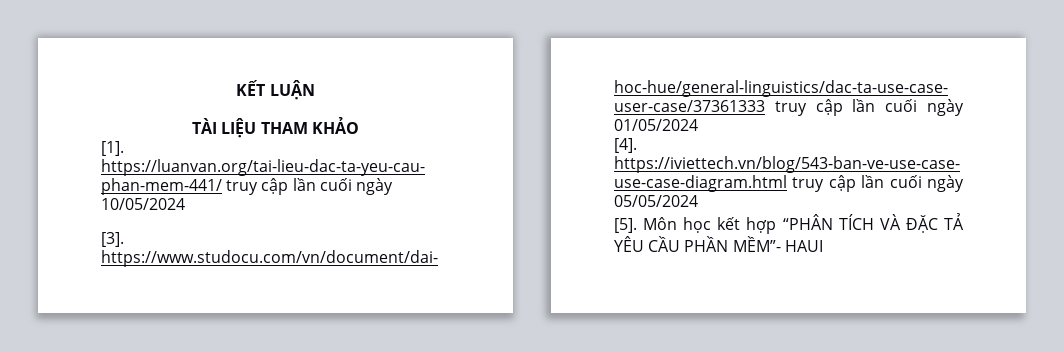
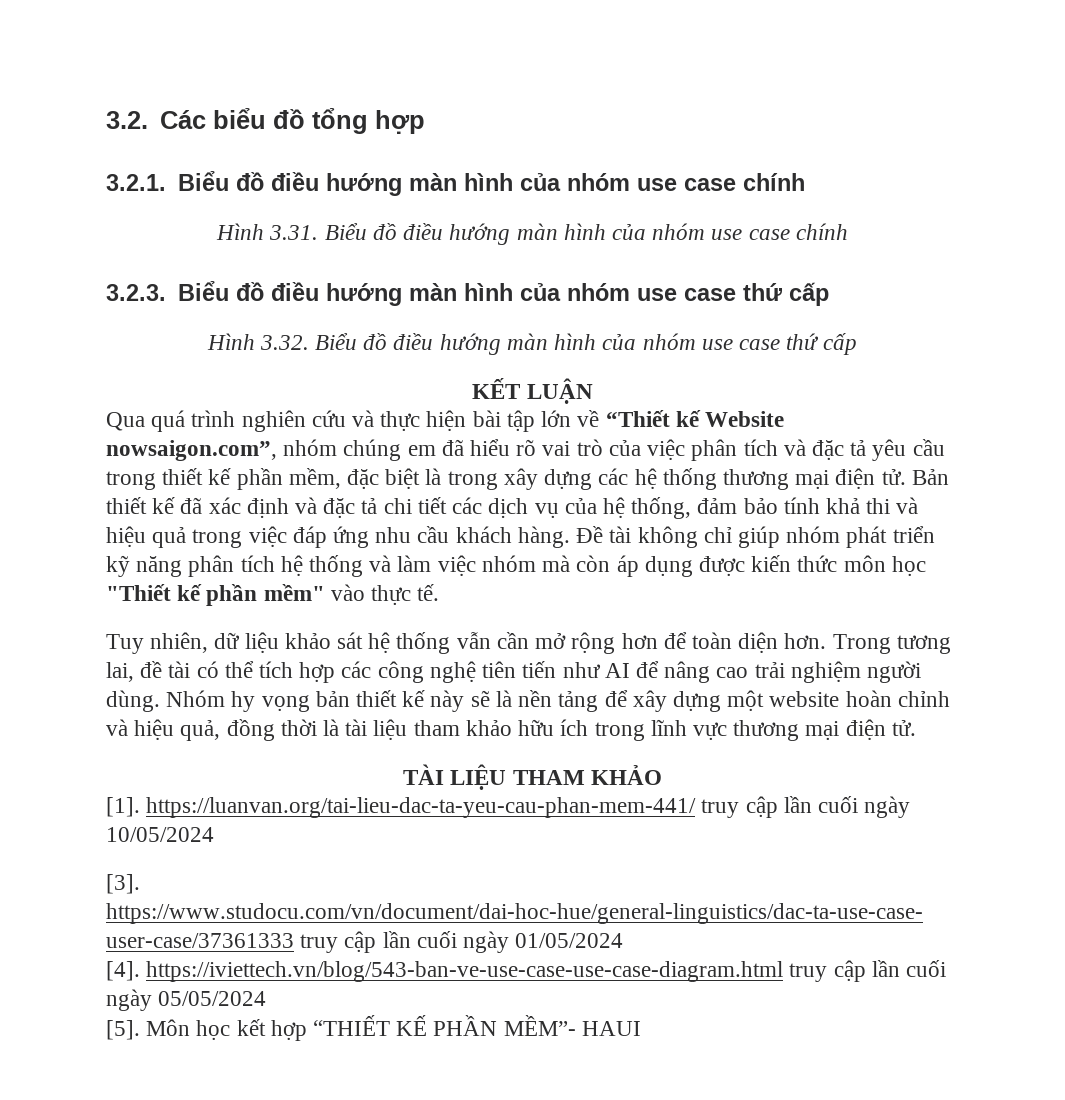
+ 3.2. Các biểu đồ tổng hợp
+ 3.2.1. Biểu đồ điều hướng màn hình của nhóm use case chính
+ Hình 3.31. Biểu đồ điều hướng màn hình của nhóm use case chính
+ 3.2.3. Biểu đồ điều hướng màn hình của nhóm use case thứ cấp
+ Hình 3.32. Biểu đồ điều hướng màn hình của nhóm use case thứ cấp
  KẾT LUẬN
+ Qua quá trình nghiên cứu và thực hiện bài tập lớn về “Thiết kế Website nowsaigon.com”, nhóm chúng em đã hiểu rõ vai trò của việc phân tích và đặc tả yêu cầu trong thiết kế phần mềm, đặc biệt là trong xây dựng các hệ thống thương mại điện tử. Bản thiết kế đã xác định và đặc tả chi tiết các dịch vụ của hệ thống, đảm bảo tính khả thi và hiệu quả trong việc đáp ứng nhu cầu khách hàng. Đề tài không chỉ giúp nhóm phát triển kỹ năng phân tích hệ thống và làm việc nhóm mà còn áp dụng được kiến thức môn học "Thiết kế phần mềm" vào thực tế.
+ Tuy nhiên, dữ liệu khảo sát hệ thống vẫn cần mở rộng hơn để toàn diện hơn. Trong tương lai, đề tài có thể tích hợp các công nghệ tiên tiến như AI để nâng cao trải nghiệm người dùng. Nhóm hy vọng bản thiết kế này sẽ là nền tảng để xây dựng một website hoàn chỉnh và hiệu quả, đồng thời là tài liệu tham khảo hữu ích trong lĩnh vực thương mại điện tử.
- Môn học kết hợp “PHÂN TÍCH VÀ ĐẶC TẢ YÊU CẦU PHẦN MỀM”- HAUI
+ Môn học kết hợp “THIẾT KẾ PHẦN MỀM”- HAUI

